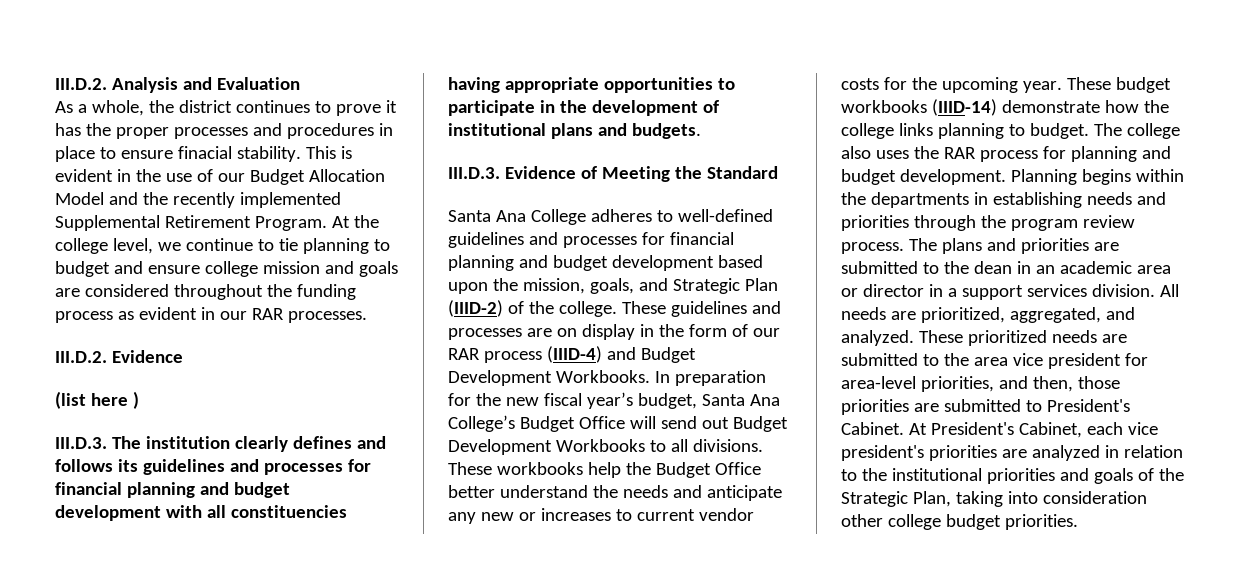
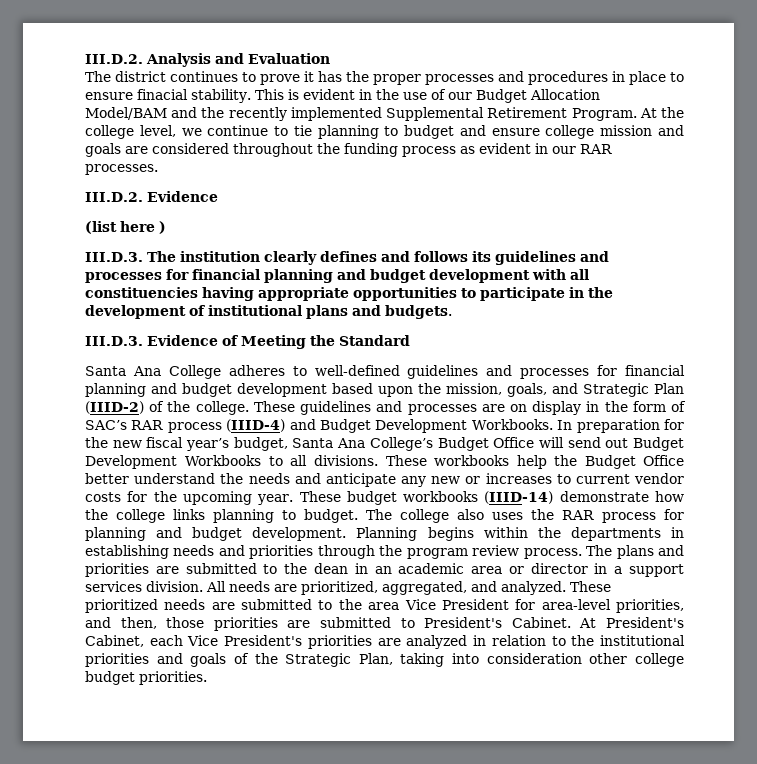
- As a whole, the district continues to prove it has the proper processes and procedures in place to ensure finacial stability.
+ The district continues to prove it has the proper processes and procedures in place to ensure finacial stability.
- This is evident in the use of our Budget Allocation Model and the recently implemented Supplemental Retirement Program.
+ This is evident in the use of our Budget Allocation Model/BAM and the recently implemented Supplemental Retirement Program.
- These guidelines and processes are on display in the form of our RAR process (IIID-4) and Budget Development Workbooks.
+ These guidelines and processes are on display in the form of SAC’s RAR process (IIID-4) and Budget Development Workbooks.
- These prioritized needs are submitted to the area vice president for area-level priorities, and then, those priorities are submitted to President's Cabinet.
+ These prioritized needs are submitted to the area Vice President for area-level priorities, and then, those priorities are submitted to President's Cabinet.
- At President's Cabinet, each vice president's priorities are analyzed in relation to the institutional priorities and goals of the Strategic Plan, taking into consideration other college budget priorities.
+ At President's Cabinet, each Vice President's priorities are analyzed in relation to the institutional priorities and goals of the Strategic Plan, taking into consideration other college budget priorities.

